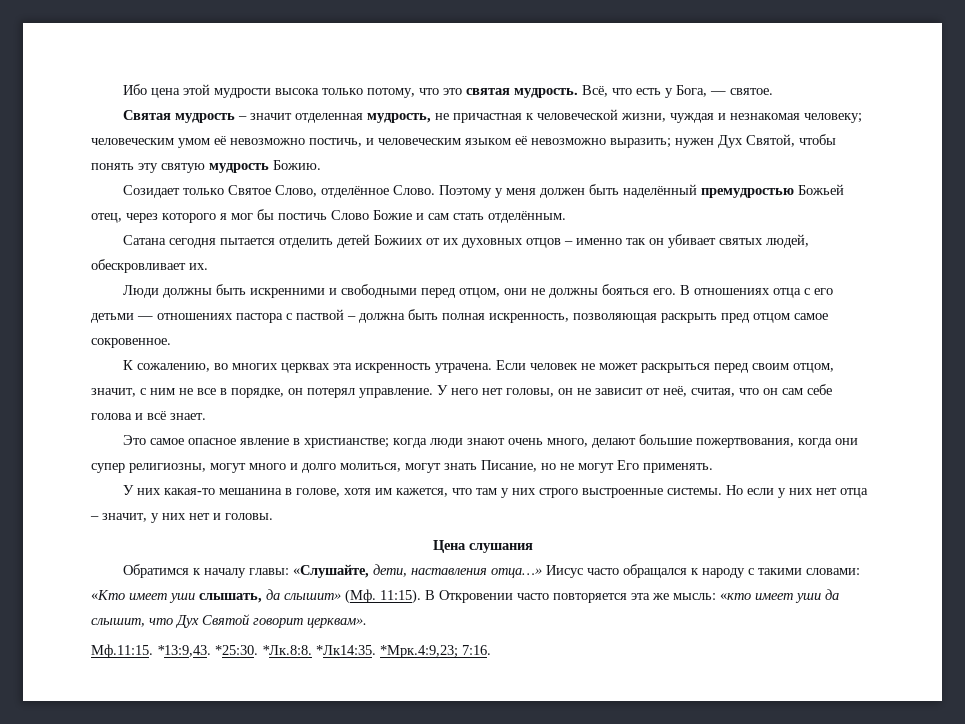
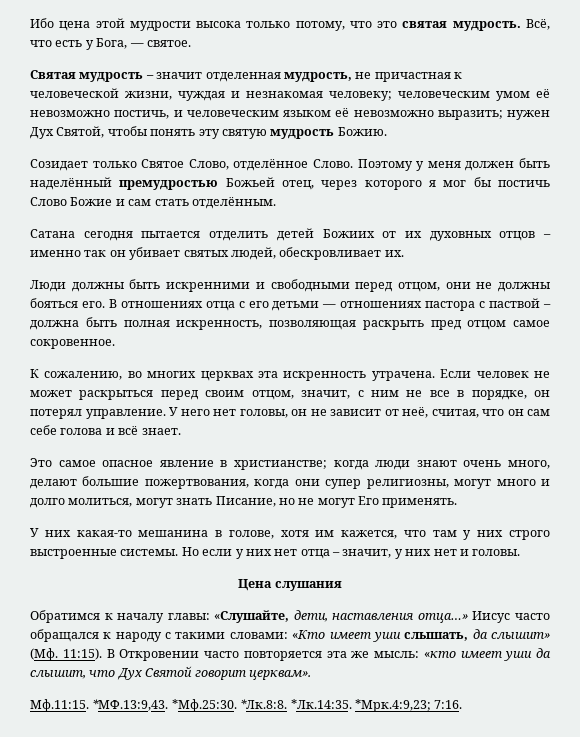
- Мф.11:15. *13:9,43. *25:30. *Лк.8:8. *Лк14:35. *Мрк.4:9,23; 7:16.
+ Мф.11:15. *МФ.13:9,43. *Мф.25:30. *Лк.8:8. *Лк.14:35. *Мрк.4:9,23; 7:16.

